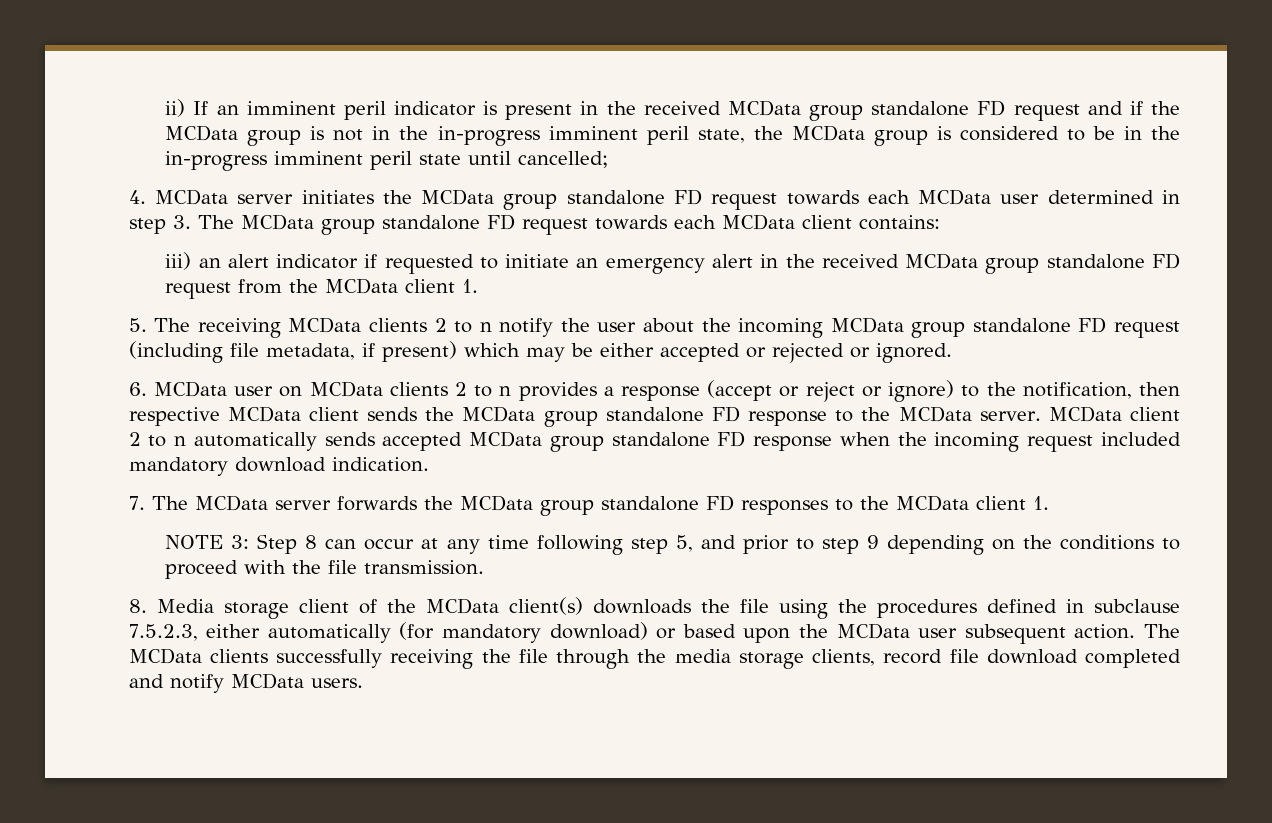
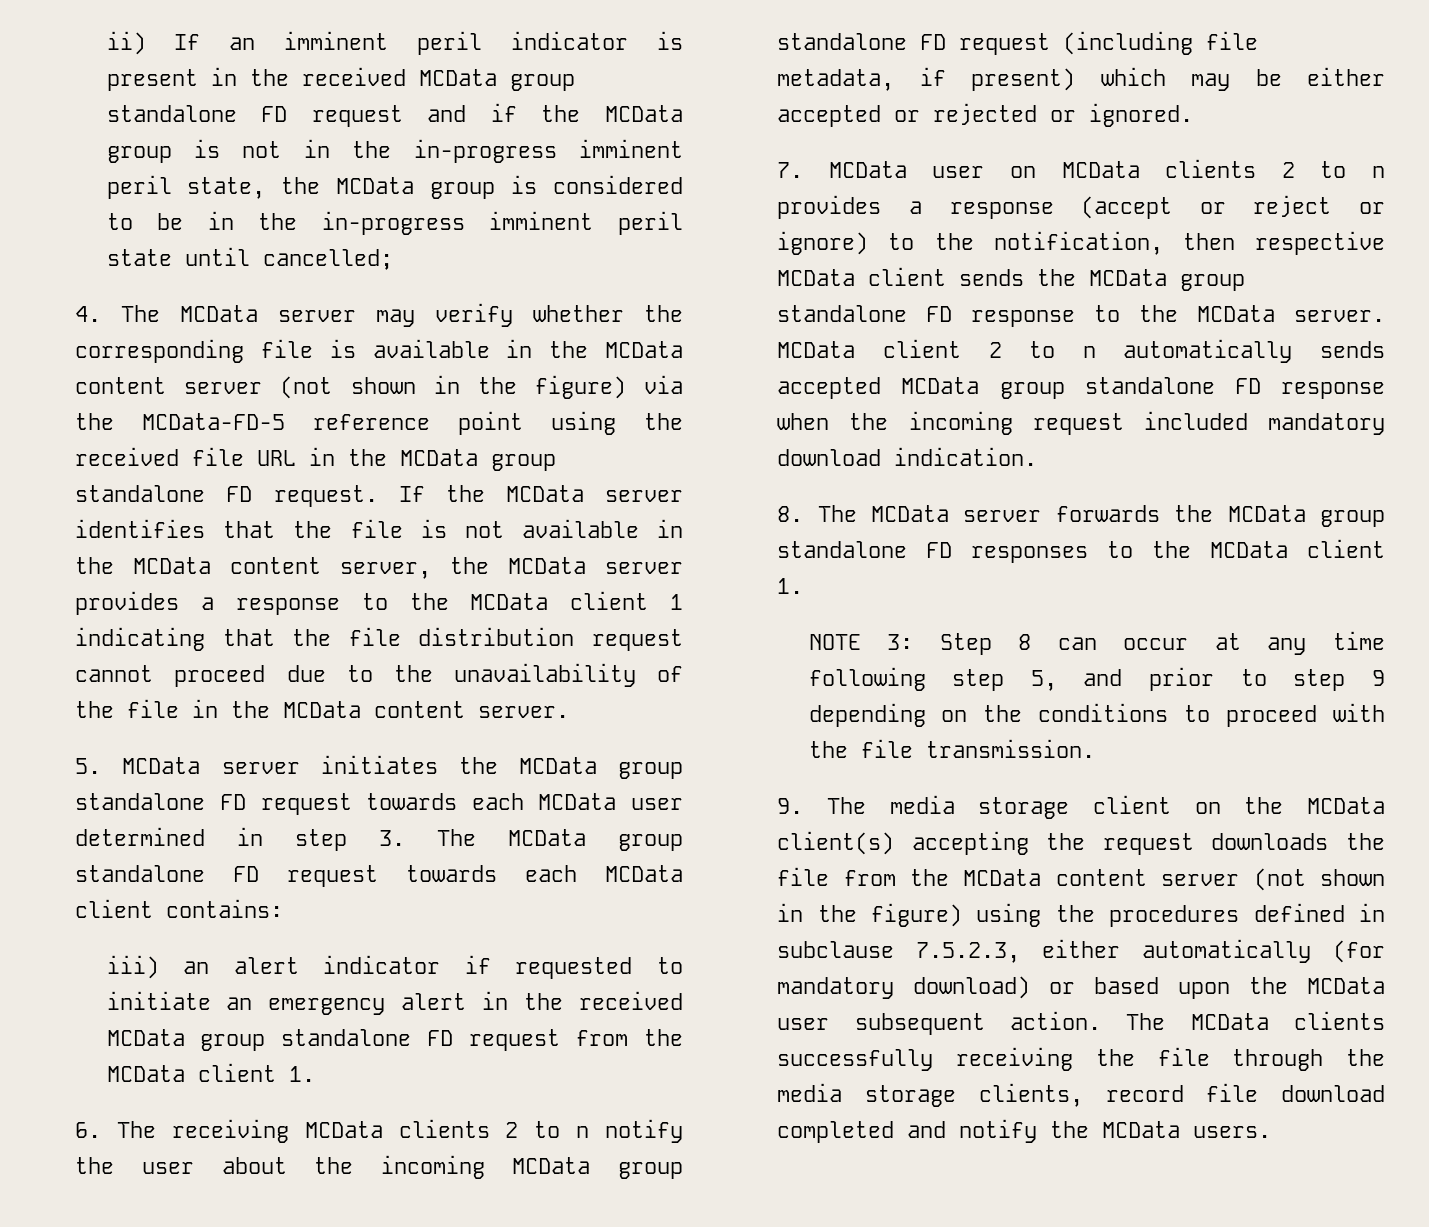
- 4. MCData server initiates the MCData group standalone FD request towards each MCData user determined in step 3. The MCData group standalone FD request towards each MCData client contains:
+ 4. The MCData server may verify whether the corresponding file is available in the MCData content server (not shown in the figure) via the MCData-FD-5 reference point using the received file URL in the MCData group standalone FD request. If the MCData server identifies that the file is not available in the MCData content server, the MCData server provides a response to the MCData client 1 indicating that the file distribution request cannot proceed due to the unavailability of the file in the MCData content server.
+ 5. MCData server initiates the MCData group standalone FD request towards each MCData user determined in step 3. The MCData group standalone FD request towards each MCData client contains:
- 5. The receiving MCData clients 2 to n notify the user about the incoming MCData group standalone FD request (including file metadata, if present) which may be either accepted or rejected or ignored.
+ 6. The receiving MCData clients 2 to n notify the user about the incoming MCData group standalone FD request (including file metadata, if present) which may be either accepted or rejected or ignored.
- 6. MCData user on MCData clients 2 to n provides a response (accept or reject or ignore) to the notification, then respective MCData client sends the MCData group standalone FD response to the MCData server.
+ 7. MCData user on MCData clients 2 to n provides a response (accept or reject or ignore) to the notification, then respective MCData client sends the MCData group standalone FD response to the MCData server.
- 7. The MCData server forwards the MCData group standalone FD responses to the MCData client 1.
+ 8. The MCData server forwards the MCData group standalone FD responses to the MCData client 1.
- 8. Media storage client of the MCData client(s) downloads the file using the procedures defined in subclause 7.5.2.3, either automatically (for mandatory download) or based upon the MCData user subsequent action.
+ 9. The media storage client on the MCData client(s) accepting the request downloads the file from the MCData content server (not shown in the figure) using the procedures defined in subclause 7.5.2.3, either automatically (for mandatory download) or based upon the MCData user subsequent action.
- The MCData clients successfully receiving the file through the media storage clients, record file download completed and notify MCData users.
+ The MCData clients successfully receiving the file through the media storage clients, record file download completed and notify the MCData users.

